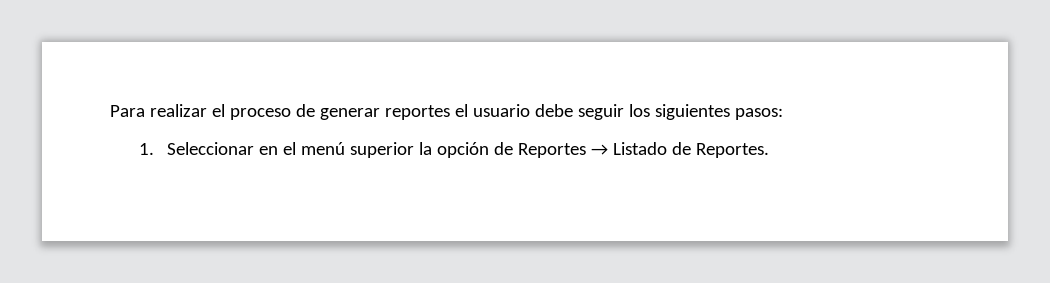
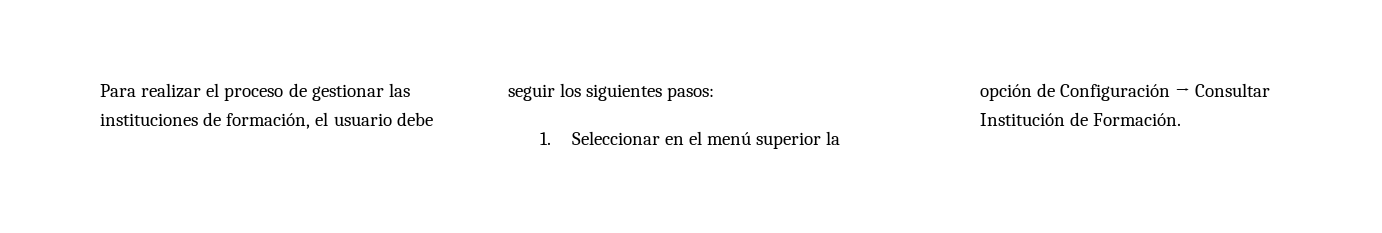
- Para realizar el proceso de generar reportes el usuario debe seguir los siguientes pasos:
+ Para realizar el proceso de gestionar las instituciones de formación, el usuario debe seguir los siguientes pasos:
- 1. Seleccionar en el menú superior la opción de Reportes → Listado de Reportes.
+ 1. Seleccionar en el menú superior la opción de Configuración → Consultar Institución de Formación.

